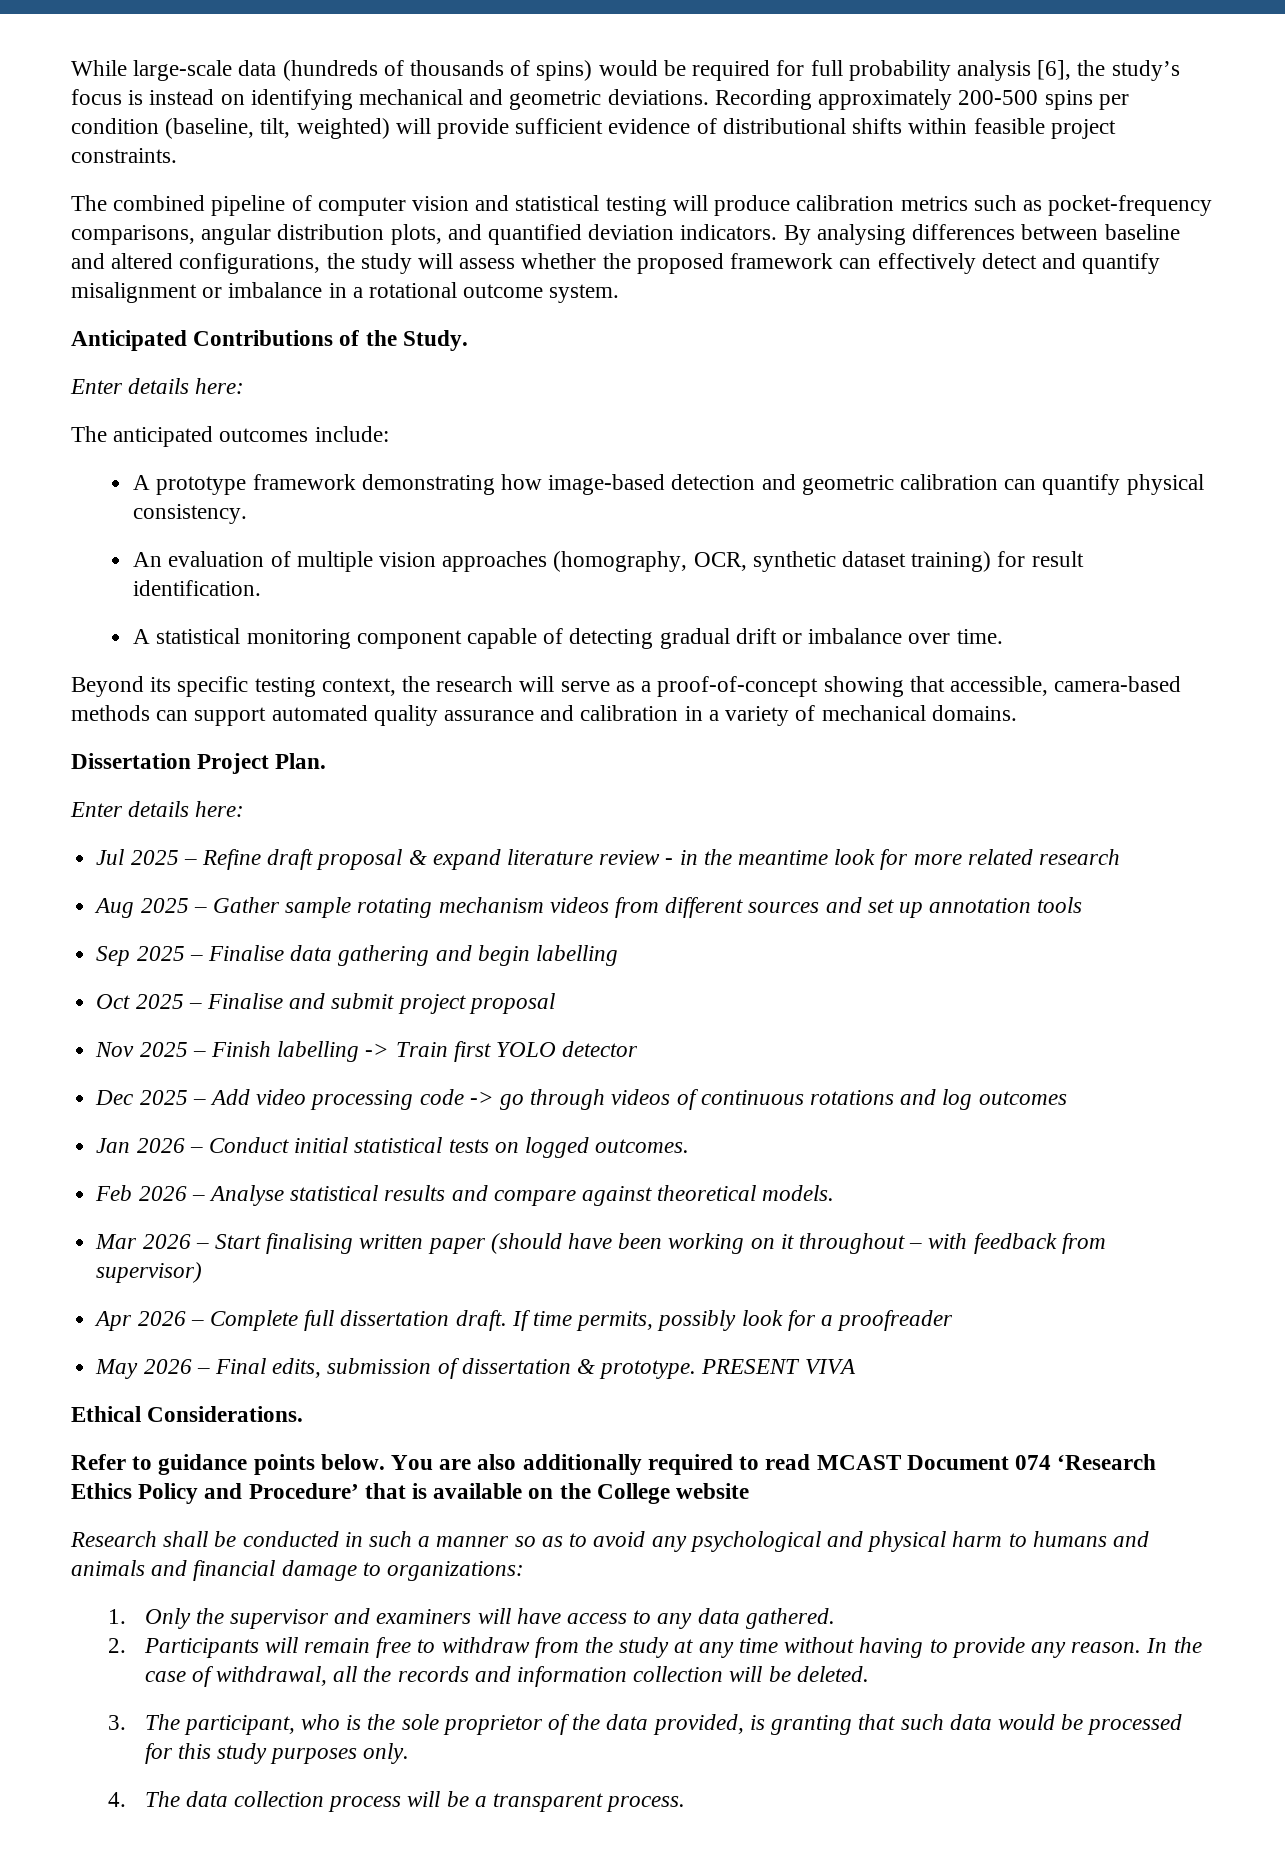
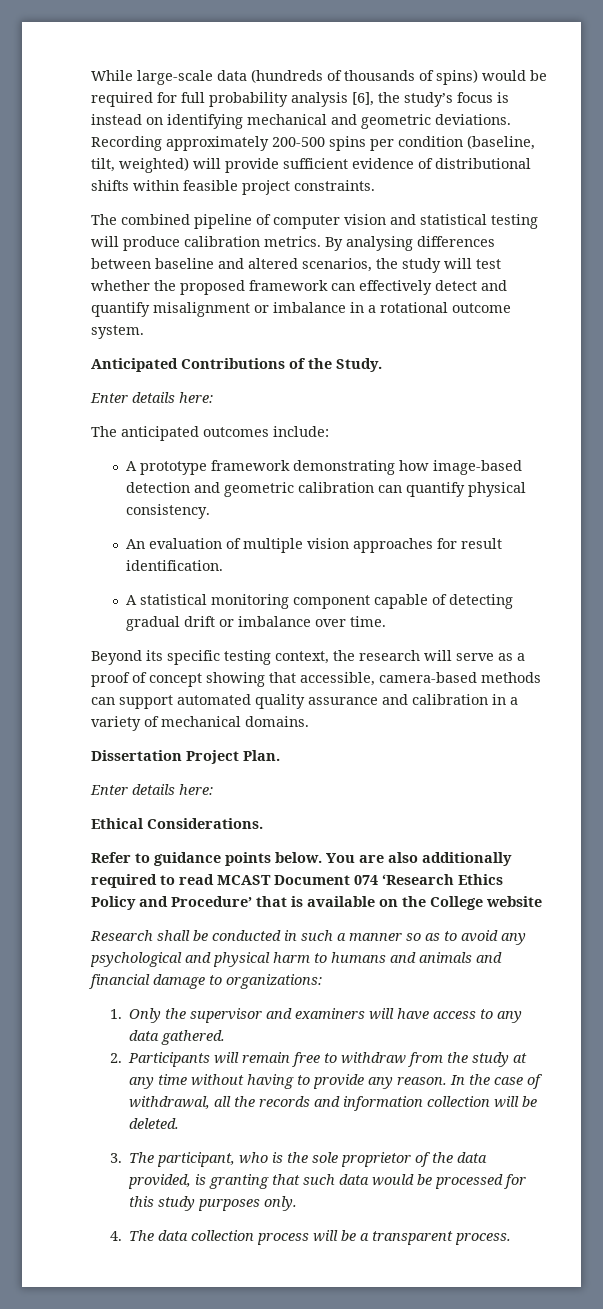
- The combined pipeline of computer vision and statistical testing will produce calibration metrics such as pocket-frequency comparisons, angular distribution plots, and quantified deviation indicators.
+ The combined pipeline of computer vision and statistical testing will produce calibration metrics.
- By analysing differences between baseline and altered configurations, the study will assess whether the proposed framework can effectively detect and quantify misalignment or imbalance in a rotational outcome system.
+ By analysing differences between baseline and altered scenarios, the study will test whether the proposed framework can effectively detect and quantify misalignment or imbalance in a rotational outcome system.
- An evaluation of multiple vision approaches (homography, OCR, synthetic dataset training) for result identification.
+ An evaluation of multiple vision approaches for result identification.
- Beyond its specific testing context, the research will serve as a proof-of-concept showing that accessible, camera-based methods can support automated quality assurance and calibration in a variety of mechanical domains.
+ Beyond its specific testing context, the research will serve as a proof of concept showing that accessible, camera-based methods can support automated quality assurance and calibration in a variety of mechanical domains.
- Jul 2025 – Refine draft proposal & expand literature review - in the meantime look for more related research
- Aug 2025 – Gather sample rotating mechanism videos from different sources and set up annotation tools
- Sep 2025 – Finalise data gathering and begin labelling
- Oct 2025 – Finalise and submit project proposal
- Nov 2025 – Finish labelling -> Train first YOLO detector
- Dec 2025 – Add video processing code -> go through videos of continuous rotations and log outcomes
- Jan 2026 – Conduct initial statistical tests on logged outcomes.
- Feb 2026 – Analyse statistical results and compare against theoretical models.
- Mar 2026 – Start finalising written paper (should have been working on it throughout – with feedback from supervisor)
- Apr 2026 – Complete full dissertation draft. If time permits, possibly look for a proofreader
- May 2026 – Final edits, submission of dissertation & prototype. PRESENT VIVA

